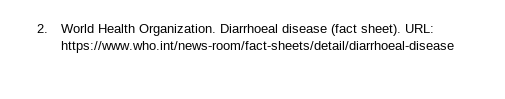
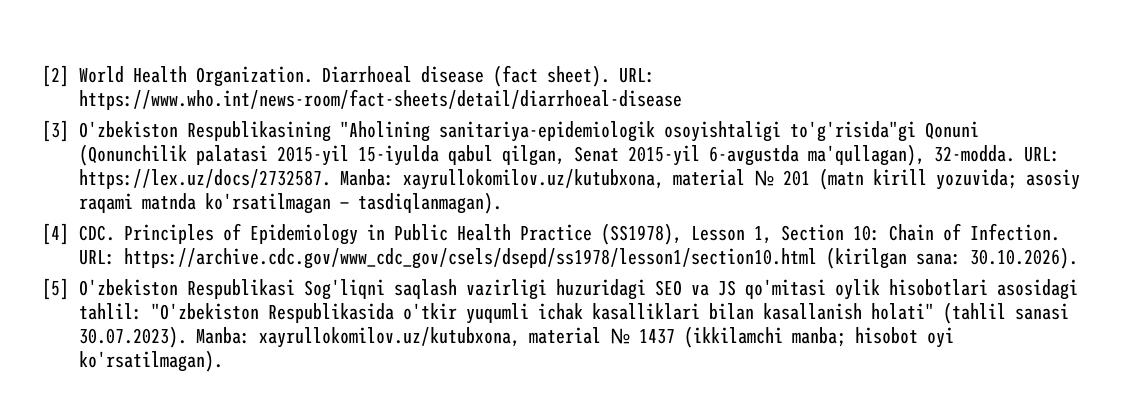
- 2. World Health Organization.
+ [2] World Health Organization.
+ [3] O'zbekiston Respublikasining "Aholining sanitariya-epidemiologik osoyishtaligi to'g'risida"gi Qonuni (Qonunchilik palatasi 2015-yil 15-iyulda qabul qilgan, Senat 2015-yil 6-avgustda ma'qullagan), 32-modda. URL: https://lex.uz/docs/2732587. Manba: xayrullokomilov.uz/kutubxona, material № 201 (matn kirill yozuvida; asosiy raqami matnda ko'rsatilmagan — tasdiqlanmagan).
+ [4] CDC. Principles of Epidemiology in Public Health Practice (SS1978), Lesson 1, Section 10: Chain of Infection. URL: https://archive.cdc.gov/www_cdc_gov/csels/dsepd/ss1978/lesson1/section10.html (kirilgan sana: 30.10.2026).
+ [5] O'zbekiston Respublikasi Sog'liqni saqlash vazirligi huzuridagi SEO va JS qo'mitasi oylik hisobotlari asosidagi tahlil: "O'zbekiston Respublikasida o'tkir yuqumli ichak kasalliklari bilan kasallanish holati" (tahlil sanasi 30.07.2023). Manba: xayrullokomilov.uz/kutubxona, material № 1437 (ikkilamchi manba; hisobot oyi ko'rsatilmagan).

